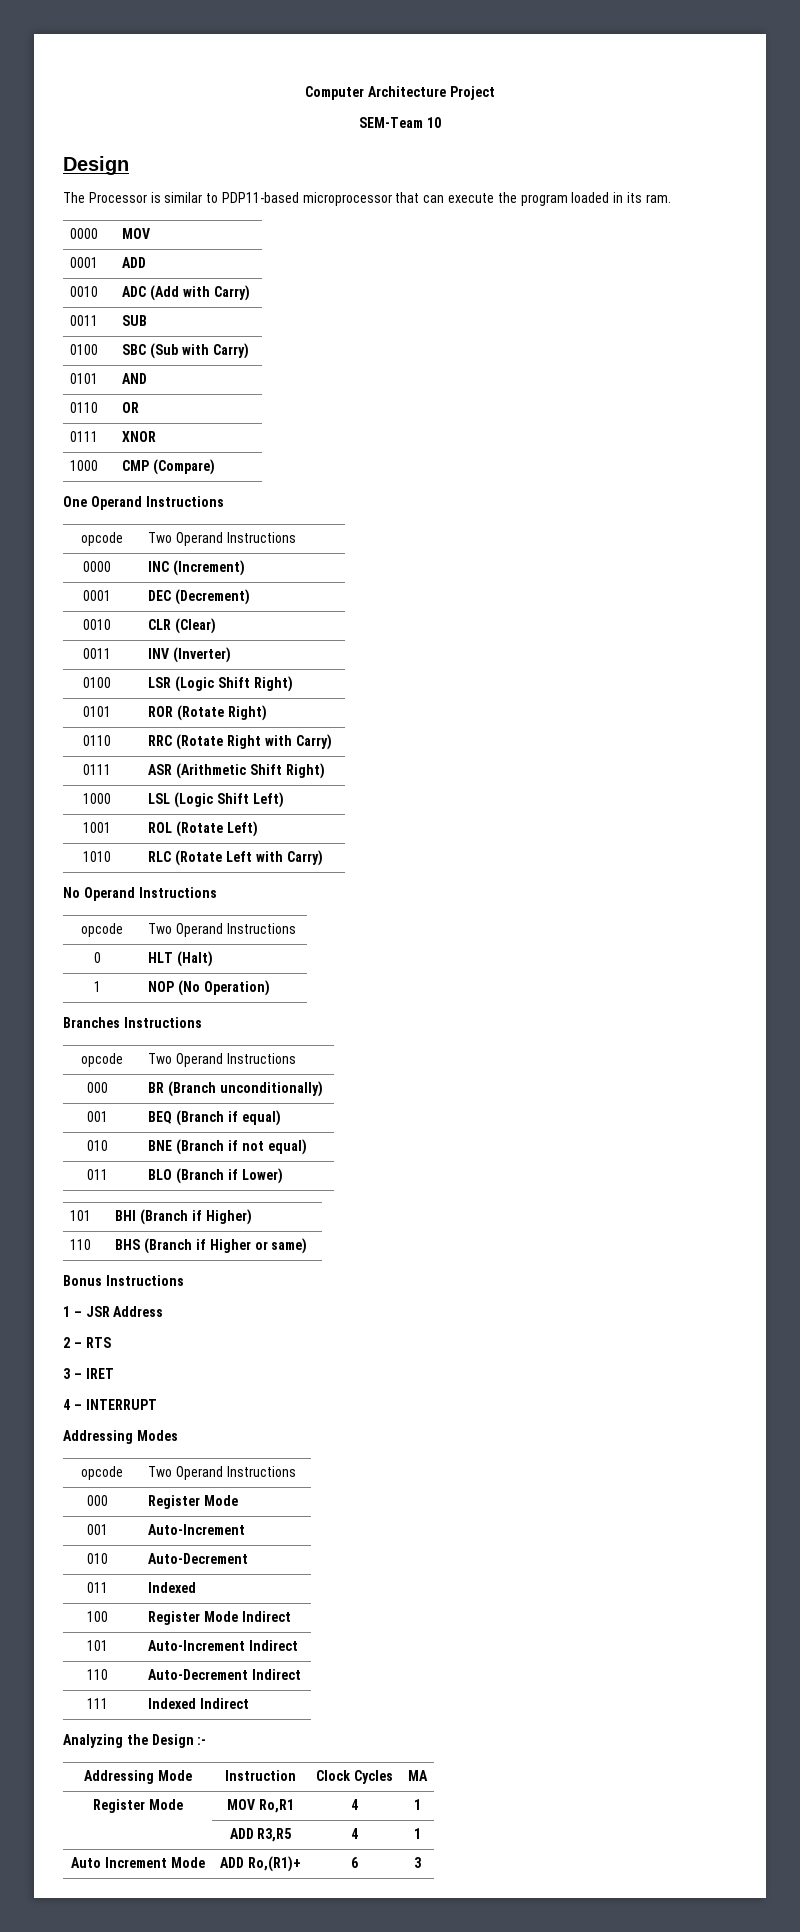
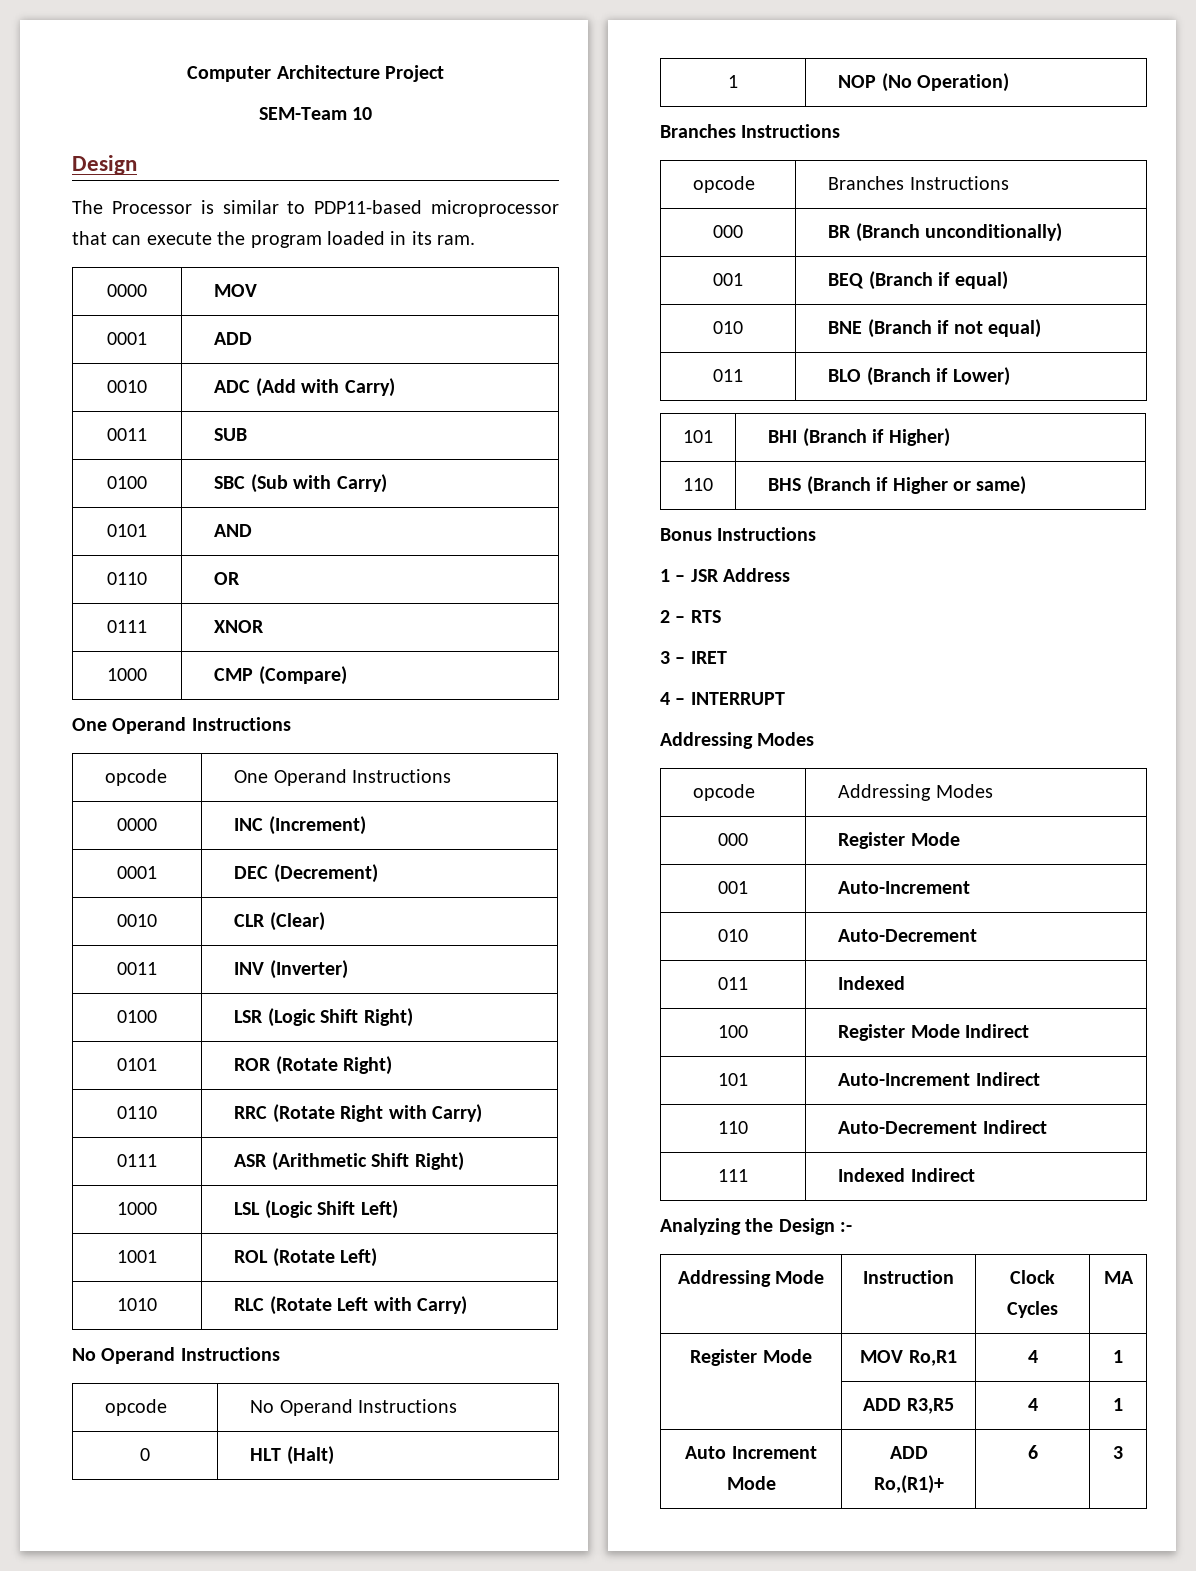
  1000 | CMP (Compare)
  One Operand Instructions
- opcode | Two Operand Instructions
+ opcode | One Operand Instructions
  1010 | RLC (Rotate Left with Carry)
  No Operand Instructions
- opcode | Two Operand Instructions
+ opcode | No Operand Instructions
  1 | NOP (No Operation)
  Branches Instructions
- opcode | Two Operand Instructions
+ opcode | Branches Instructions
  4 – INTERRUPT
  Addressing Modes
- opcode | Two Operand Instructions
+ opcode | Addressing Modes

